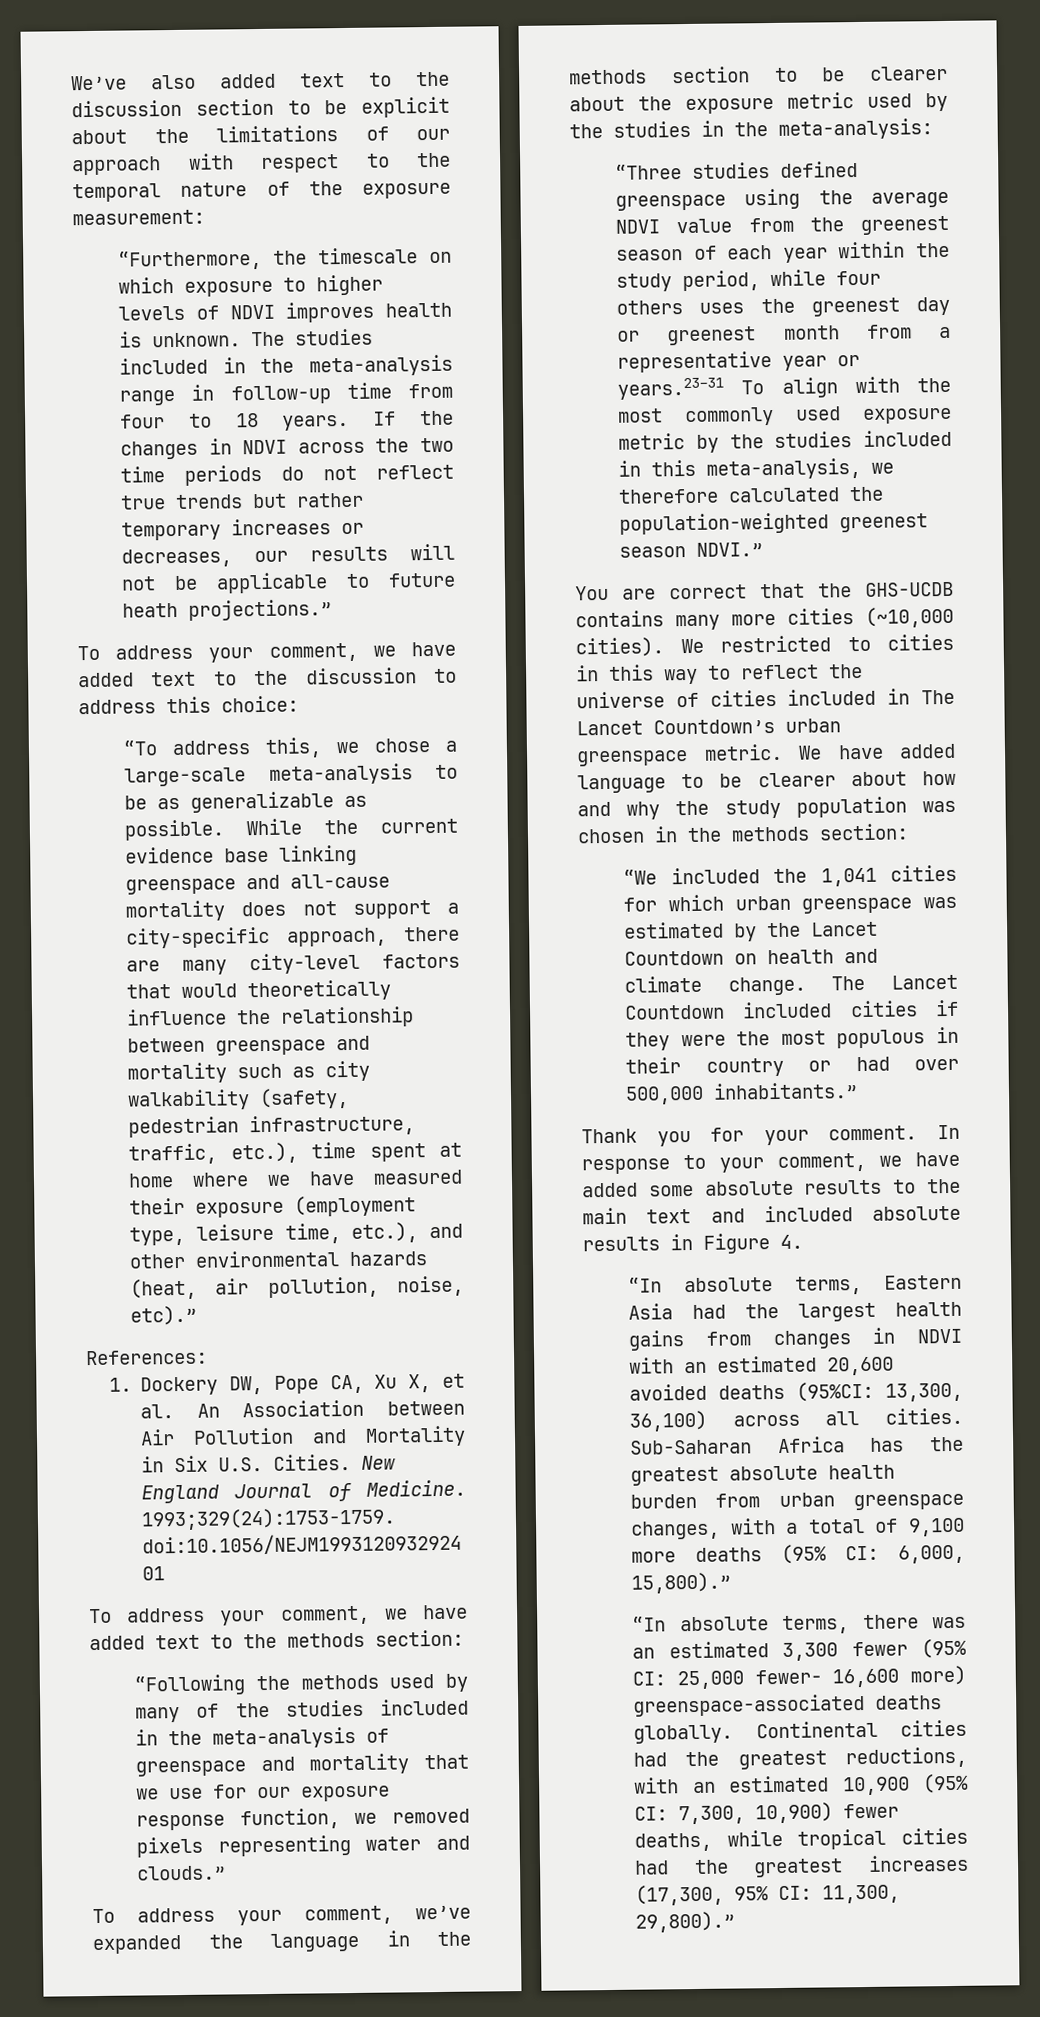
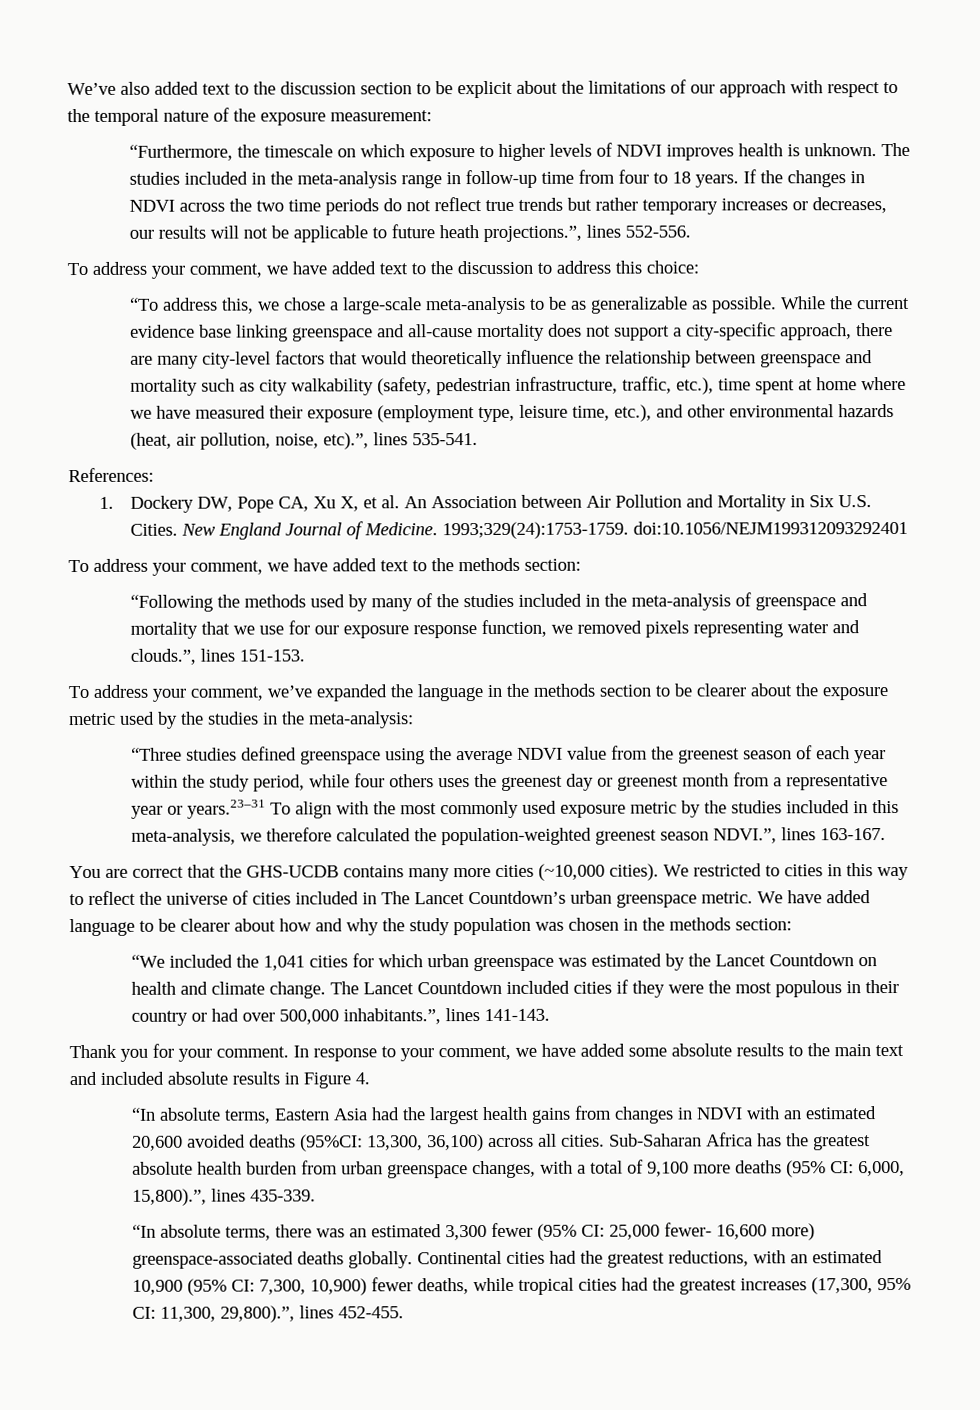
- If the changes in NDVI across the two time periods do not reflect true trends but rather temporary increases or decreases, our results will not be applicable to future heath projections.”
+ If the changes in NDVI across the two time periods do not reflect true trends but rather temporary increases or decreases, our results will not be applicable to future heath projections.”, lines 552-556.
- While the current evidence base linking greenspace and all-cause mortality does not support a city-specific approach, there are many city-level factors that would theoretically influence the relationship between greenspace and mortality such as city walkability (safety, pedestrian infrastructure, traffic, etc.), time spent at home where we have measured their exposure (employment type, leisure time, etc.), and other environmental hazards (heat, air pollution, noise, etc).”
+ While the current evidence base linking greenspace and all-cause mortality does not support a city-specific approach, there are many city-level factors that would theoretically influence the relationship between greenspace and mortality such as city walkability (safety, pedestrian infrastructure, traffic, etc.), time spent at home where we have measured their exposure (employment type, leisure time, etc.), and other environmental hazards (heat, air pollution, noise, etc).”, lines 535-541.
- “Following the methods used by many of the studies included in the meta-analysis of greenspace and mortality that we use for our exposure response function, we removed pixels representing water and clouds.”
+ “Following the methods used by many of the studies included in the meta-analysis of greenspace and mortality that we use for our exposure response function, we removed pixels representing water and clouds.”, lines 151-153.
- “Three studies defined greenspace using the average NDVI value from the greenest season of each year within the study period, while four others uses the greenest day or greenest month from a representative year or years.23–31 To align with the most commonly used exposure metric by the studies included in this meta-analysis, we therefore calculated the population-weighted greenest season NDVI.”
+ “Three studies defined greenspace using the average NDVI value from the greenest season of each year within the study period, while four others uses the greenest day or greenest month from a representative year or years.23–31 To align with the most commonly used exposure metric by the studies included in this meta-analysis, we therefore calculated the population-weighted greenest season NDVI.”, lines 163-167.
- The Lancet Countdown included cities if they were the most populous in their country or had over 500,000 inhabitants.”
+ The Lancet Countdown included cities if they were the most populous in their country or had over 500,000 inhabitants.”, lines 141-143.
- Sub-Saharan Africa has the greatest absolute health burden from urban greenspace changes, with a total of 9,100 more deaths (95% CI: 6,000, 15,800).”
+ Sub-Saharan Africa has the greatest absolute health burden from urban greenspace changes, with a total of 9,100 more deaths (95% CI: 6,000, 15,800).”, lines 435-339.
- Continental cities had the greatest reductions, with an estimated 10,900 (95% CI: 7,300, 10,900) fewer deaths, while tropical cities had the greatest increases (17,300, 95% CI: 11,300, 29,800).”
+ Continental cities had the greatest reductions, with an estimated 10,900 (95% CI: 7,300, 10,900) fewer deaths, while tropical cities had the greatest increases (17,300, 95% CI: 11,300, 29,800).”, lines 452-455.

